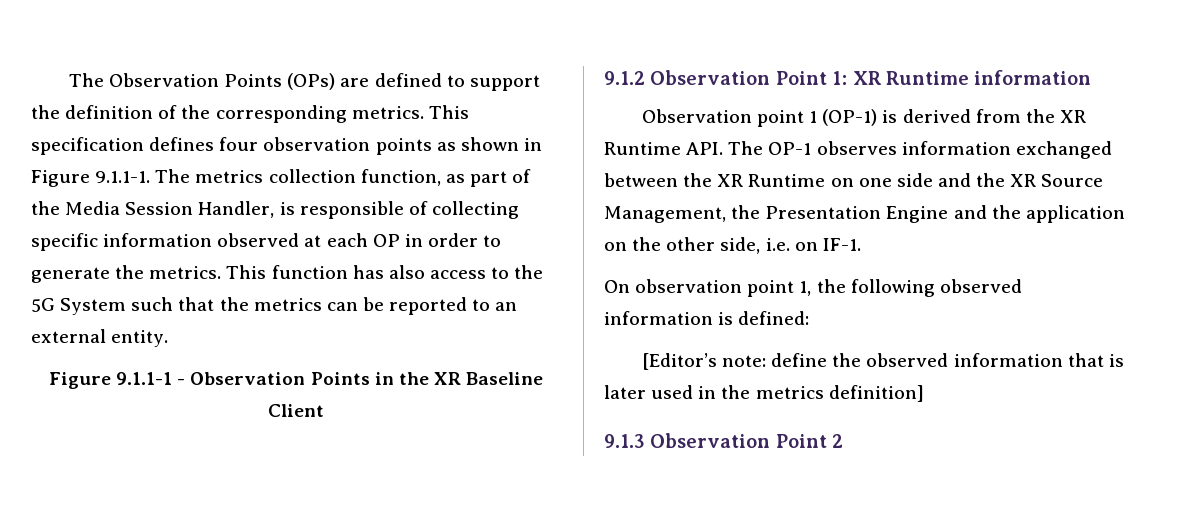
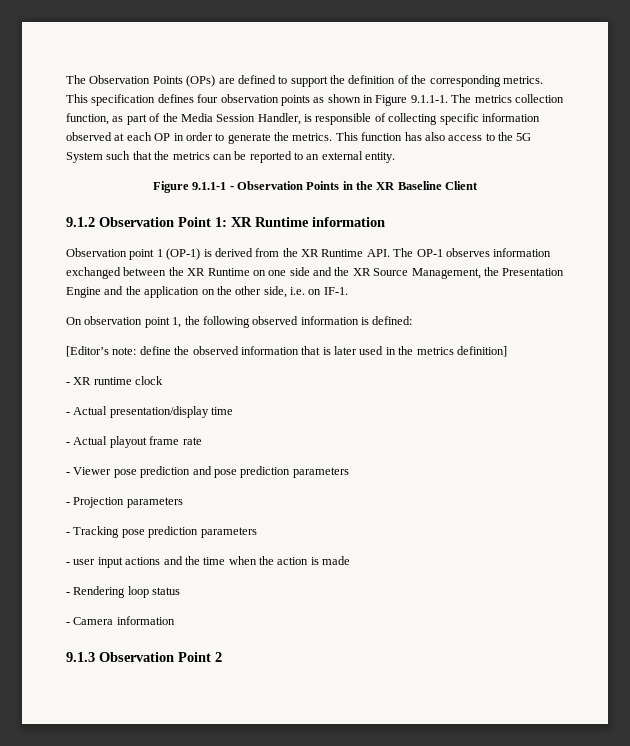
+ - XR runtime clock
+ - Actual presentation/display time
+ - Actual playout frame rate
+ - Viewer pose prediction and pose prediction parameters
+ - Projection parameters
+ - Tracking pose prediction parameters
+ - user input actions and the time when the action is made
+ - Rendering loop status
+ - Camera information

